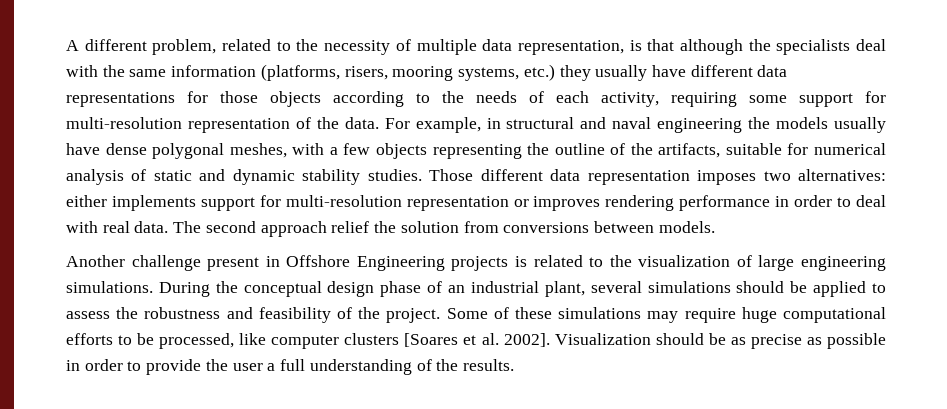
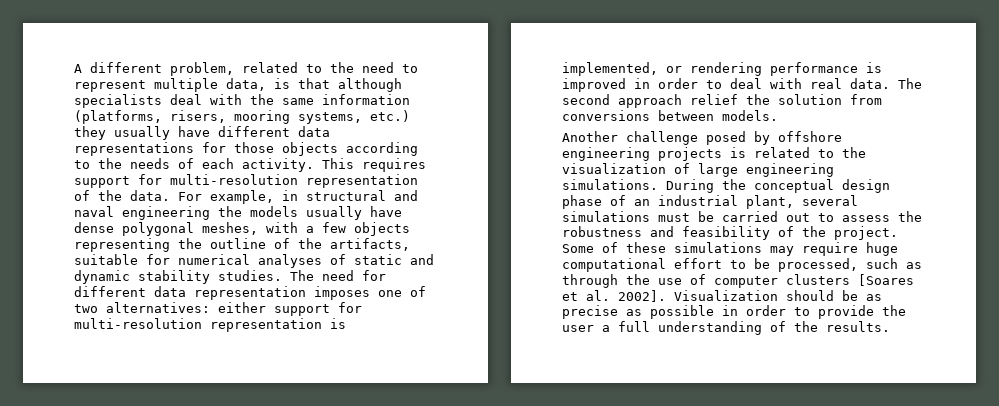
- A different problem, related to the necessity of multiple data representation, is that although the specialists deal with the same information (platforms, risers, mooring systems, etc.) they usually have different data representations for those objects according to the needs of each activity, requiring some support for multi-resolution representation of the data.
+ A different problem, related to the need to represent multiple data, is that although specialists deal with the same information (platforms, risers, mooring systems, etc.) they usually have different data representations for those objects according to the needs of each activity. This requires support for multi-resolution representation of the data.
- For example, in structural and naval engineering the models usually have dense polygonal meshes, with a few objects representing the outline of the artifacts, suitable for numerical analysis of static and dynamic stability studies.
+ For example, in structural and naval engineering the models usually have dense polygonal meshes, with a few objects representing the outline of the artifacts, suitable for numerical analyses of static and dynamic stability studies.
- Those different data representation imposes two alternatives: either implements support for multi-resolution representation or improves rendering performance in order to deal with real data.
+ The need for different data representation imposes one of two alternatives: either support for multi-resolution representation is implemented, or rendering performance is improved in order to deal with real data.
- Another challenge present in Offshore Engineering projects is related to the visualization of large engineering simulations.
+ Another challenge posed by offshore engineering projects is related to the visualization of large engineering simulations.
- During the conceptual design phase of an industrial plant, several simulations should be applied to assess the robustness and feasibility of the project.
+ During the conceptual design phase of an industrial plant, several simulations must be carried out to assess the robustness and feasibility of the project.
- Some of these simulations may require huge computational efforts to be processed, like computer clusters [Soares et al. 2002].
+ Some of these simulations may require huge computational effort to be processed, such as through the use of computer clusters [Soares et al. 2002].

